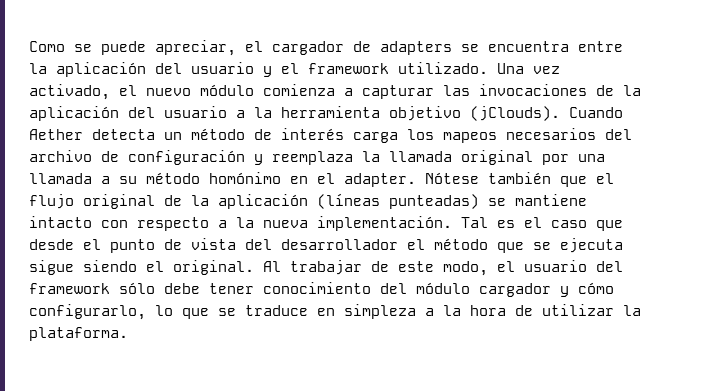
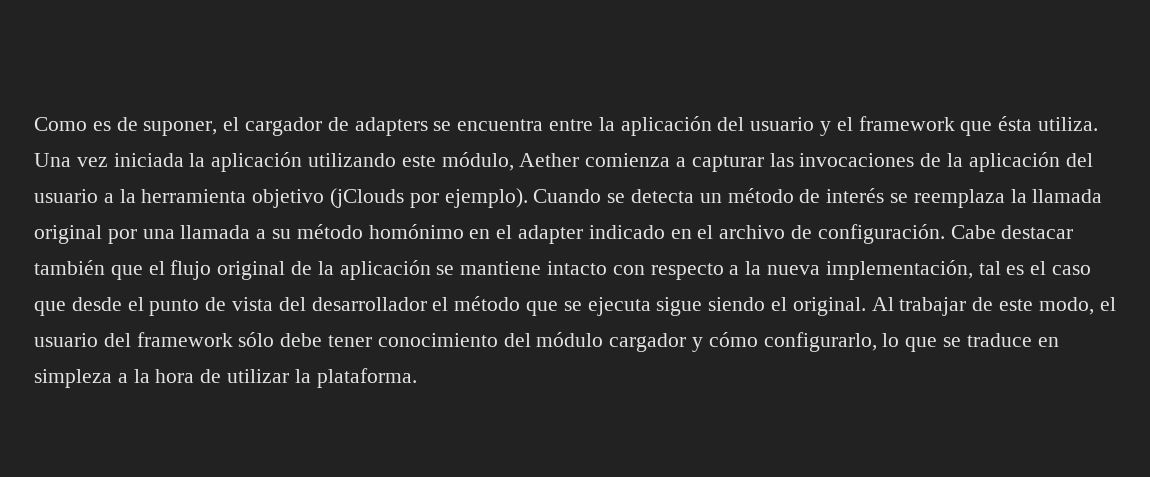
- Como se puede apreciar, el cargador de adapters se encuentra entre la aplicación del usuario y el framework utilizado. Una vez activado, el nuevo módulo comienza a capturar las invocaciones de la aplicación del usuario a la herramienta objetivo (jClouds). Cuando Aether detecta un método de interés carga los mapeos necesarios del archivo de configuración y reemplaza la llamada original por una llamada a su método homónimo en el adapter. Nótese también que el flujo original de la aplicación (líneas punteadas) se mantiene intacto con respecto a la nueva implementación. Tal es el caso que desde el punto de vista del desarrollador el método que se ejecuta sigue siendo el original.
+ Como es de suponer, el cargador de adapters se encuentra entre la aplicación del usuario y el framework que ésta utiliza. Una vez iniciada la aplicación utilizando este módulo, Aether comienza a capturar las invocaciones de la aplicación del usuario a la herramienta objetivo (jClouds por ejemplo). Cuando se detecta un método de interés se reemplaza la llamada original por una llamada a su método homónimo en el adapter indicado en el archivo de configuración. Cabe destacar también que el flujo original de la aplicación se mantiene intacto con respecto a la nueva implementación, tal es el caso que desde el punto de vista del desarrollador el método que se ejecuta sigue siendo el original.

